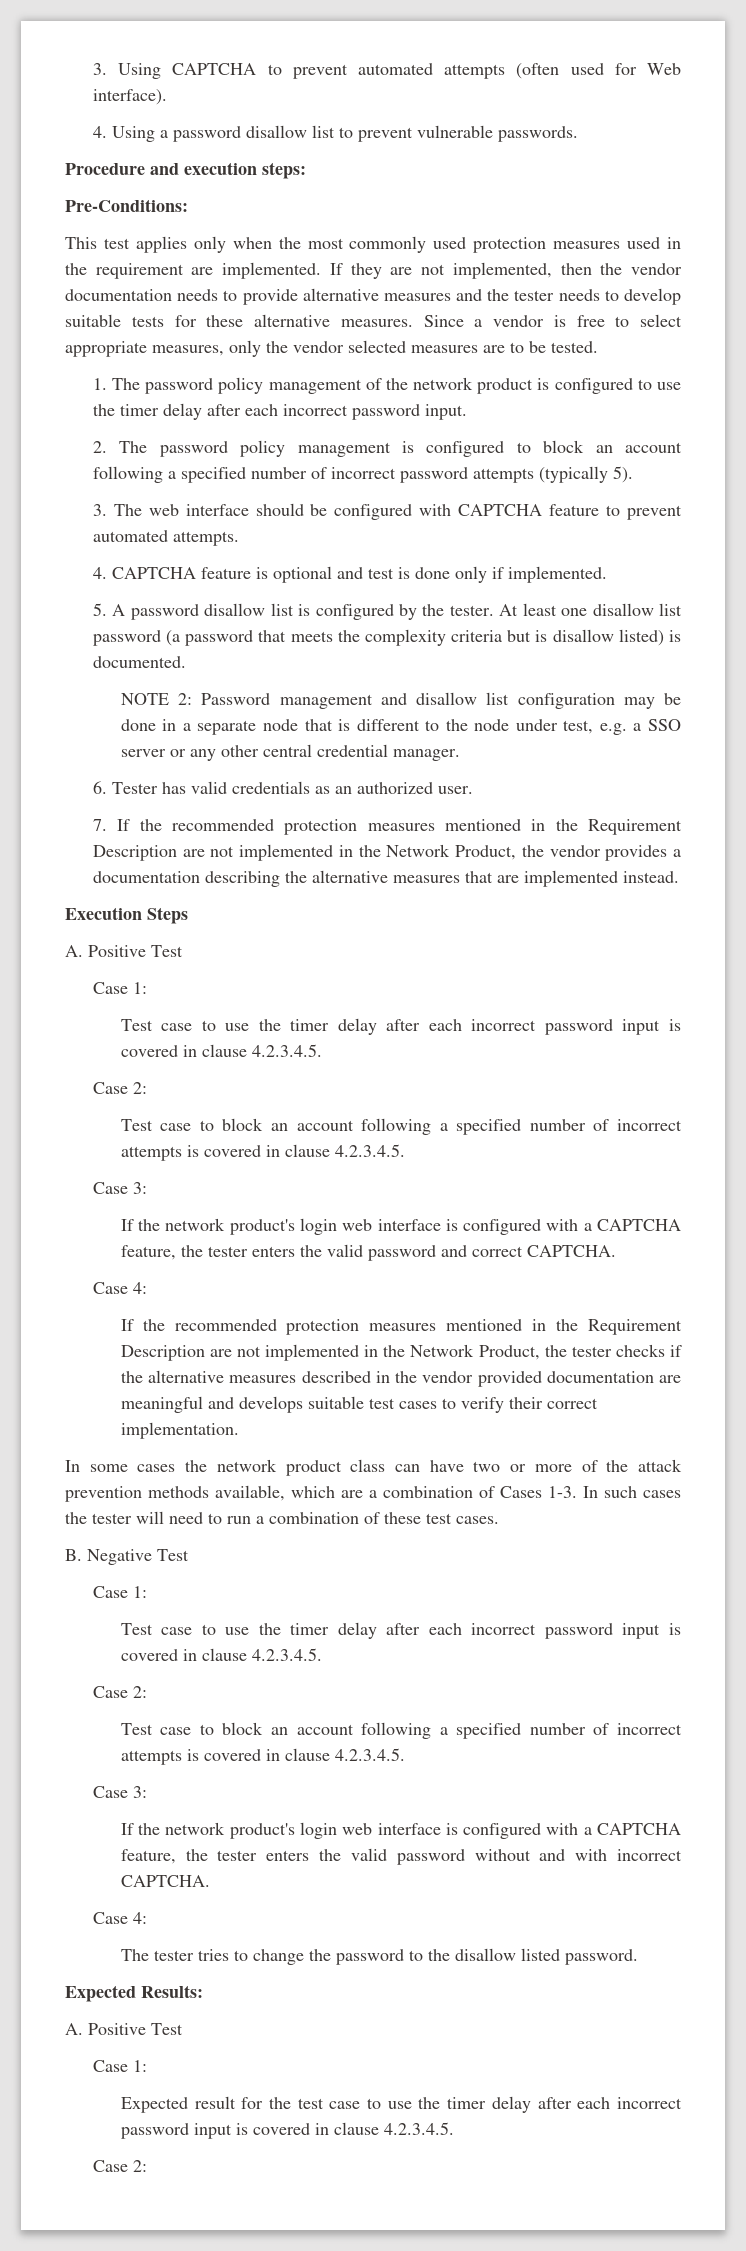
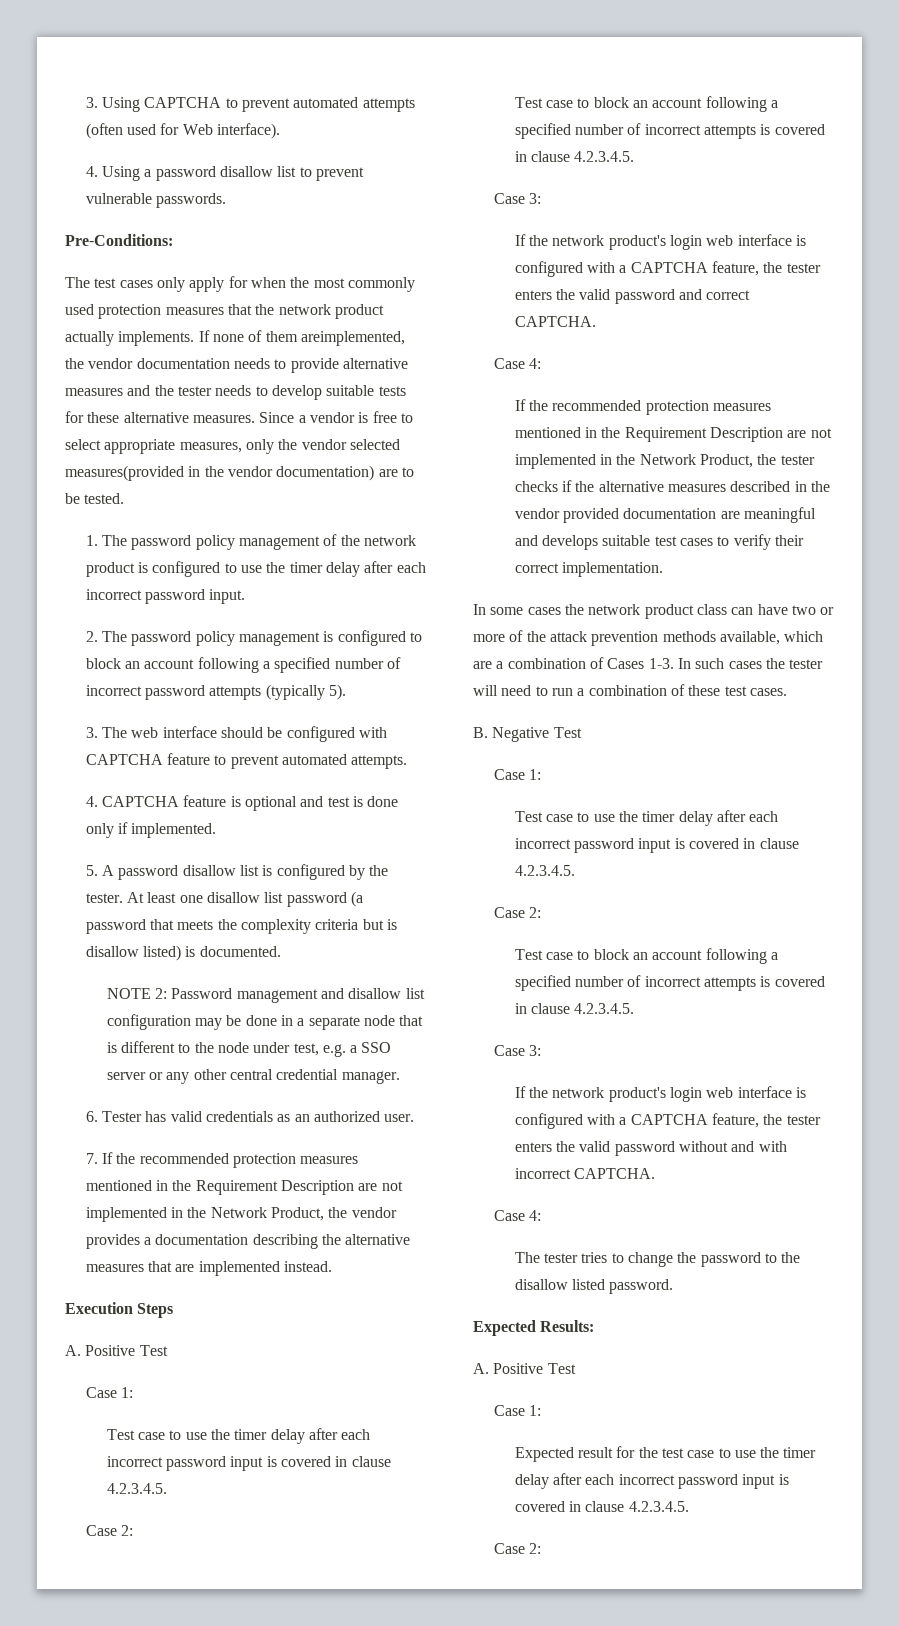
- Procedure and execution steps:
  Pre-Conditions:
- This test applies only when the most commonly used protection measures used in the requirement are implemented. If they are not implemented, then the vendor documentation needs to provide alternative measures and the tester needs to develop suitable tests for these alternative measures.
+ The test cases only apply for when the most commonly used protection measures that the network product actually implements. If none of them areimplemented, the vendor documentation needs to provide alternative measures and the tester needs to develop suitable tests for these alternative measures.
- Since a vendor is free to select appropriate measures, only the vendor selected measures are to be tested.
+ Since a vendor is free to select appropriate measures, only the vendor selected measures(provided in the vendor documentation) are to be tested.

